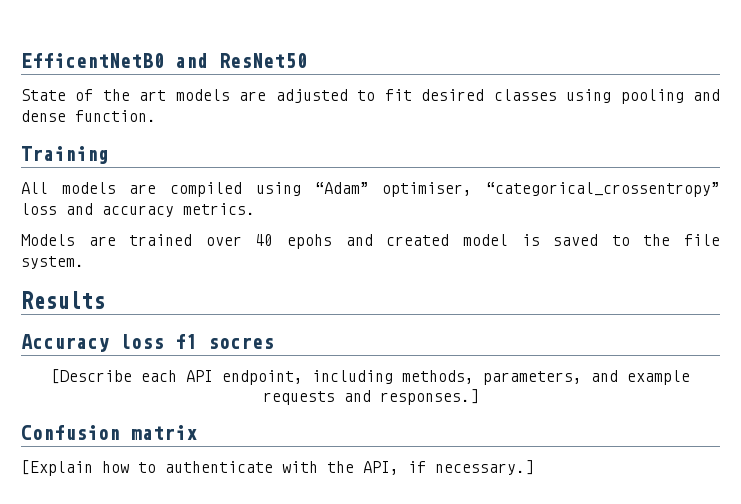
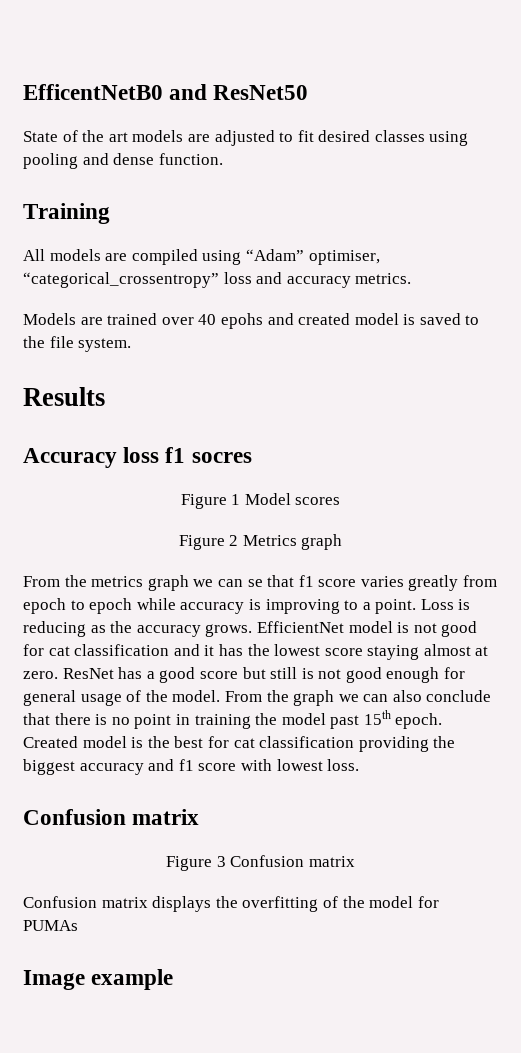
- [Describe each API endpoint, including methods, parameters, and example requests and responses.]
+ Figure 1 Model scores
+ Figure 2 Metrics graph
+ From the metrics graph we can se that f1 score varies greatly from epoch to epoch while accuracy is improving to a point. Loss is reducing as the accuracy grows. EfficientNet model is not good for cat classification and it has the lowest score staying almost at zero. ResNet has a good score but still is not good enough for general usage of the model. From the graph we can also conclude that there is no point in training the model past 15th epoch. Created model is the best for cat classification providing the biggest accuracy and f1 score with lowest loss.
  Confusion matrix
- [Explain how to authenticate with the API, if necessary.]
+ Figure 3 Confusion matrix
+ Confusion matrix displays the overfitting of the model for PUMAs
+ Image example

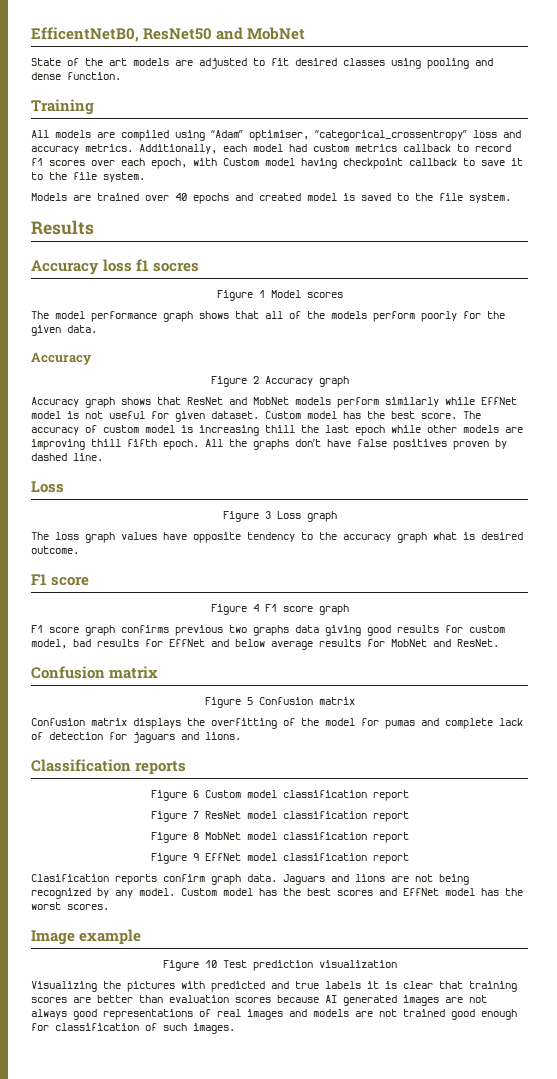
- EfficentNetB0 and ResNet50
+ EfficentNetB0, ResNet50 and MobNet
+ Additionally, each model had custom metrics callback to record f1 scores over each epoch, with Custom model having checkpoint callback to save it to the file system.
- Models are trained over 40 epohs and created model is saved to the file system.
+ Models are trained over 40 epochs and created model is saved to the file system.
+ The model performance graph shows that all of the models perform poorly for the given data.
+ Accuracy
- Figure 2 Metrics graph
- From the metrics graph we can se that f1 score varies greatly from epoch to epoch while accuracy is improving to a point. Loss is reducing as the accuracy grows. EfficientNet model is not good for cat classification and it has the lowest score staying almost at zero. ResNet has a good score but still is not good enough for general usage of the model. From the graph we can also conclude that there is no point in training the model past 15th epoch. Created model is the best for cat classification providing the biggest accuracy and f1 score with lowest loss.
+ Figure 2 Accuracy graph
+ Accuracy graph shows that ResNet and MobNet models perform similarly while EffNet model is not useful for given dataset. Custom model has the best score. The accuracy of custom model is increasing thill the last epoch while other models are improving thill fifth epoch. All the graphs don’t have false positives proven by dashed line.
+ Loss
+ Figure 3 Loss graph
+ The loss graph values have opposite tendency to the accuracy graph what is desired outcome.
+ F1 score
+ Figure 4 F1 score graph
+ F1 score graph confirms previous two graphs data giving good results for custom model, bad results for EffNet and below average results for MobNet and ResNet.
- Figure 3 Confusion matrix
+ Figure 5 Confusion matrix
- Confusion matrix displays the overfitting of the model for PUMAs
+ Confusion matrix displays the overfitting of the model for pumas and complete lack of detection for jaguars and lions.
+ Classification reports
+ Figure 6 Custom model classification report
+ Figure 7 ResNet model classification report
+ Figure 8 MobNet model classification report
+ Figure 9 EffNet model classification report
+ Clasification reports confirm graph data. Jaguars and lions are not being recognized by any model. Custom model has the best scores and EffNet model has the worst scores.
  Image example
+ Figure 10 Test prediction visualization
+ Visualizing the pictures with predicted and true labels it is clear that training scores are better than evaluation scores because AI generated images are not always good representations of real images and models are not trained good enough for classification of such images.

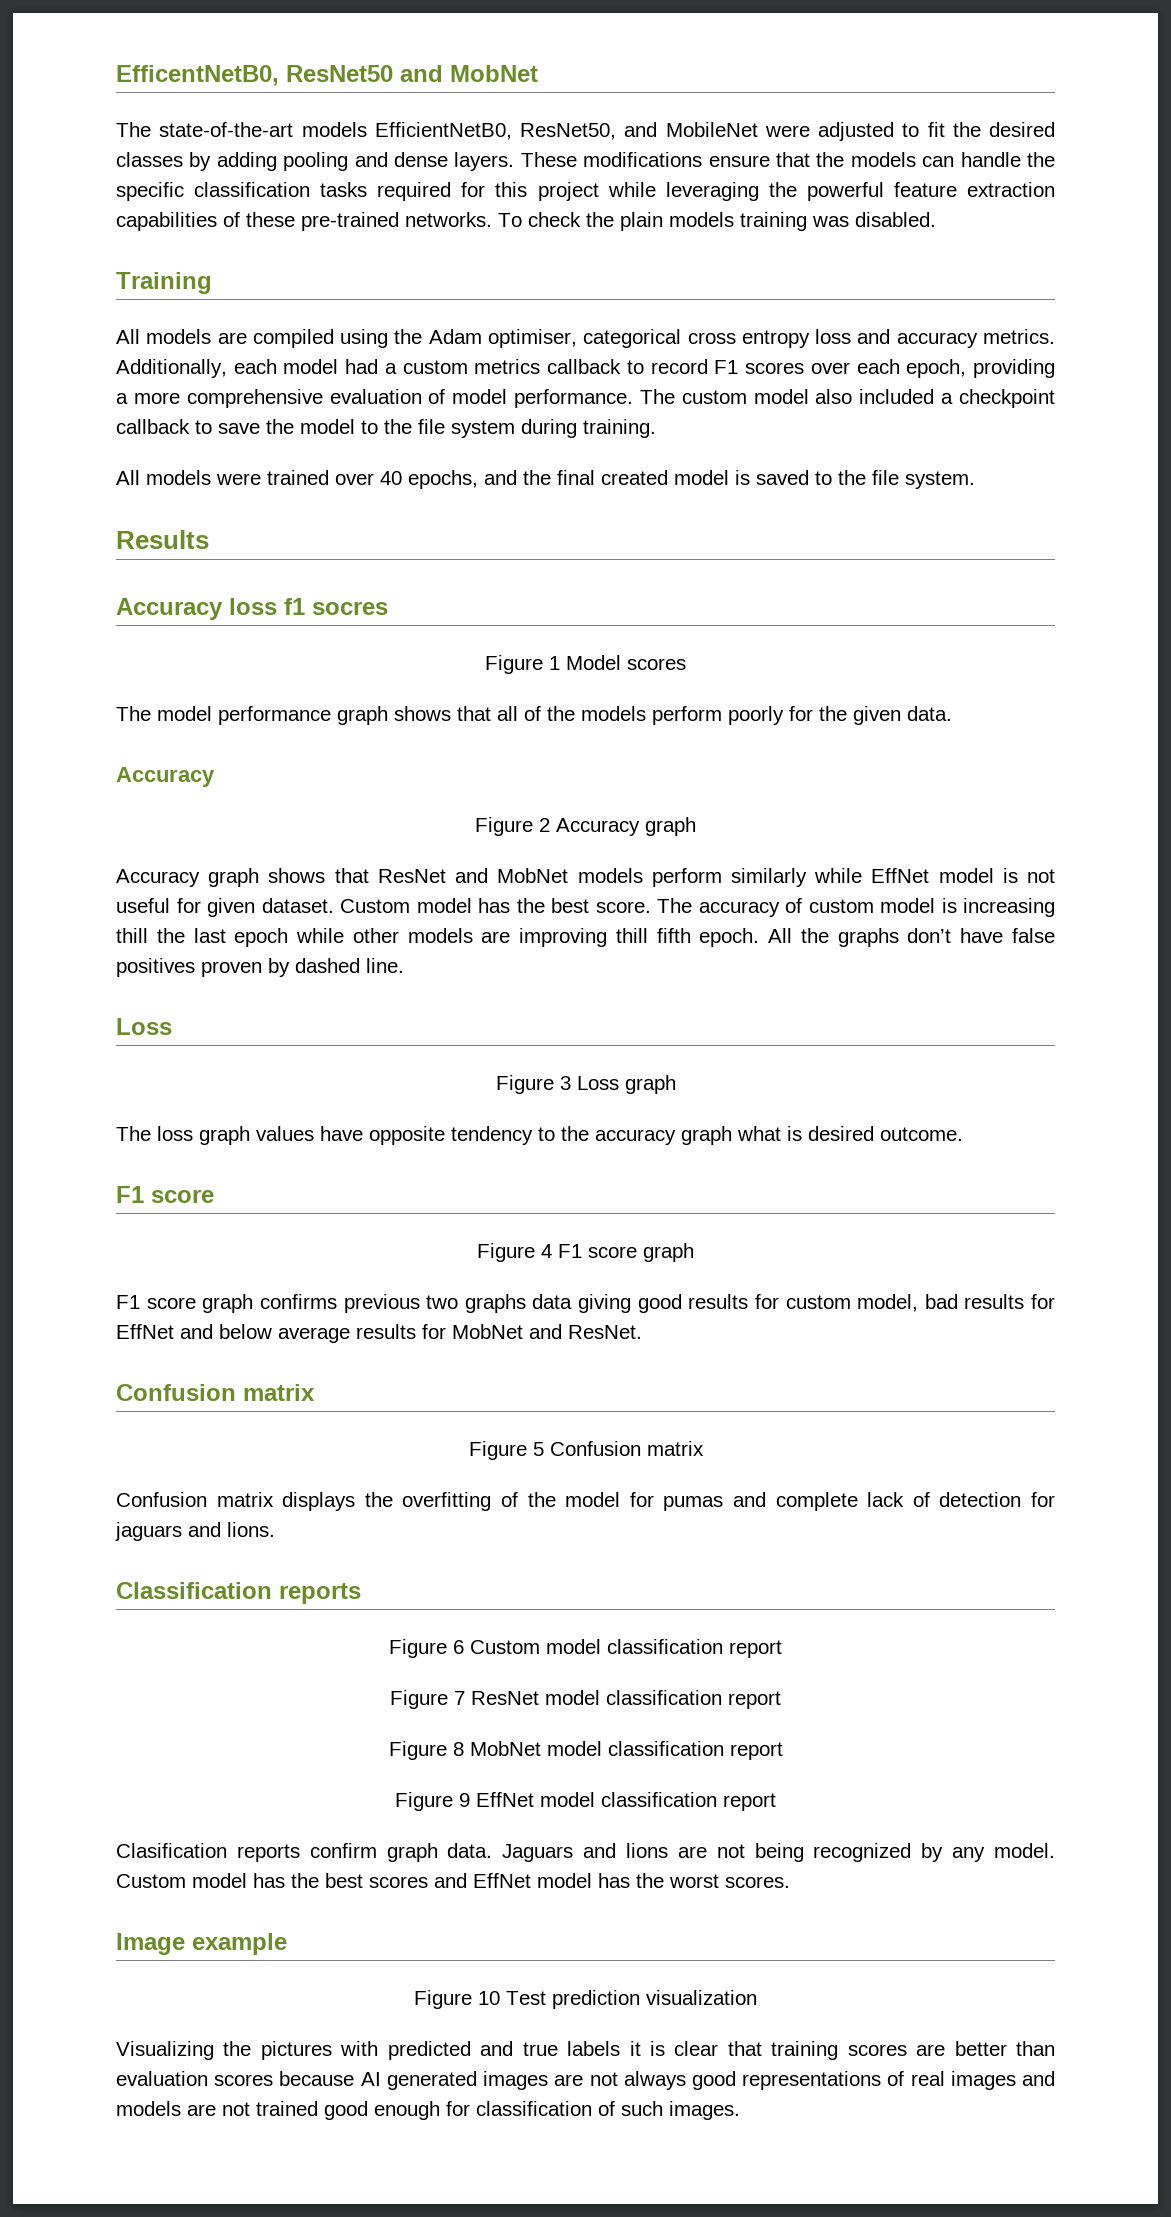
- State of the art models are adjusted to fit desired classes using pooling and dense function.
+ The state-of-the-art models EfficientNetB0, ResNet50, and MobileNet were adjusted to fit the desired classes by adding pooling and dense layers. These modifications ensure that the models can handle the specific classification tasks required for this project while leveraging the powerful feature extraction capabilities of these pre-trained networks. To check the plain models training was disabled.
- All models are compiled using “Adam” optimiser, “categorical_crossentropy” loss and accuracy metrics.
+ All models are compiled using the Adam optimiser, categorical cross entropy loss and accuracy metrics.
- Additionally, each model had custom metrics callback to record f1 scores over each epoch, with Custom model having checkpoint callback to save it to the file system.
- Models are trained over 40 epochs and created model is saved to the file system.
+ Additionally, each model had a custom metrics callback to record F1 scores over each epoch, providing a more comprehensive evaluation of model performance. The custom model also included a checkpoint callback to save the model to the file system during training.
+ All models were trained over 40 epochs, and the final created model is saved to the file system.

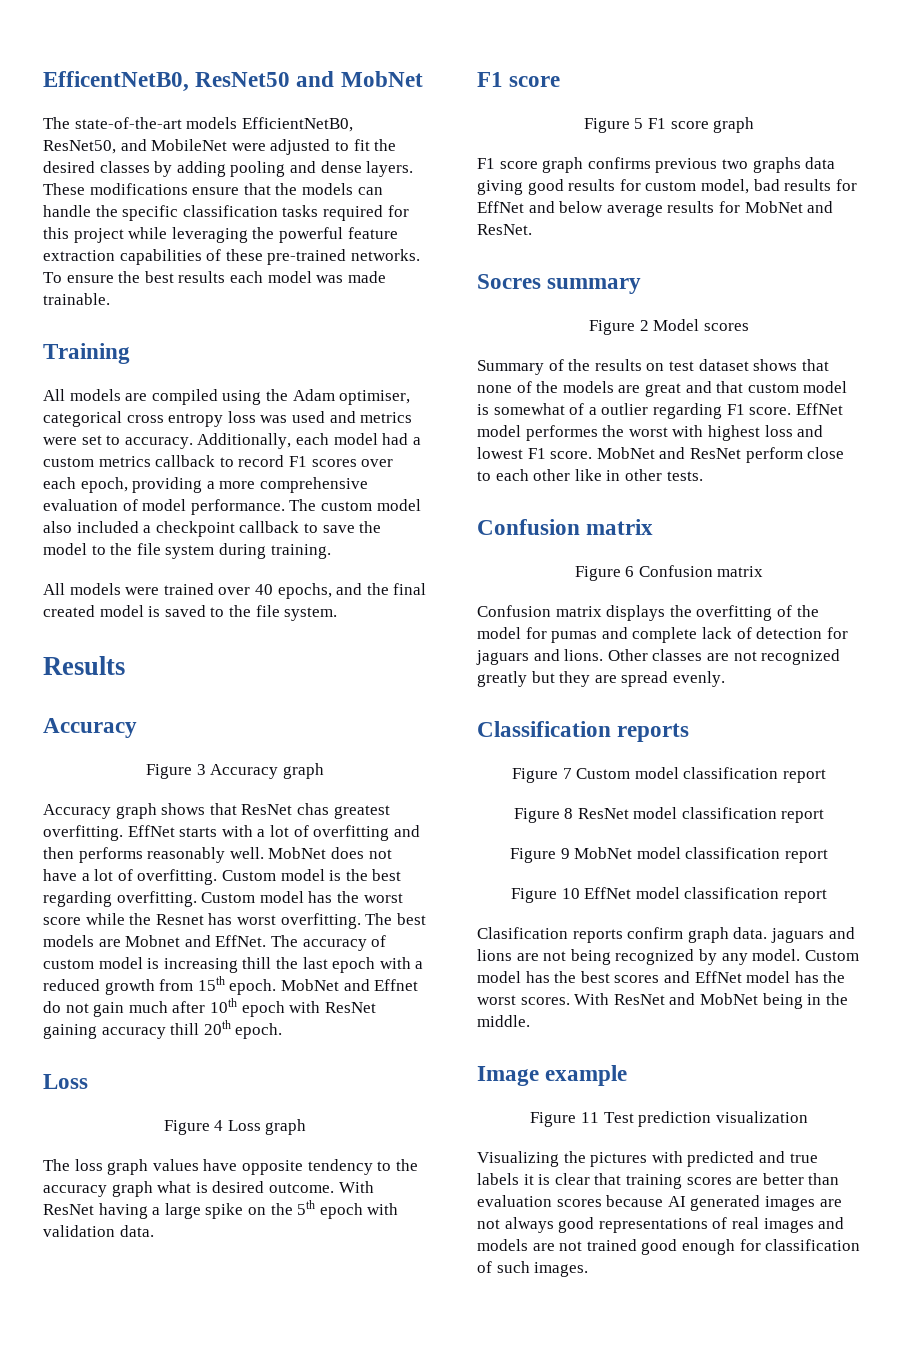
- To check the plain models training was disabled.
+ To ensure the best results each model was made trainable.
- All models are compiled using the Adam optimiser, categorical cross entropy loss and accuracy metrics.
+ All models are compiled using the Adam optimiser, categorical cross entropy loss was used and metrics were set to accuracy.
  Results
- Accuracy loss f1 socres
- Figure 1 Model scores
- The model performance graph shows that all of the models perform poorly for the given data.
  Accuracy
- Figure 2 Accuracy graph
+ Figure 3 Accuracy graph
- Accuracy graph shows that ResNet and MobNet models perform similarly while EffNet model is not useful for given dataset. Custom model has the best score.
+ Accuracy graph shows that ResNet chas greatest overfitting. EffNet starts with a lot of overfitting and then performs reasonably well. MobNet does not have a lot of overfitting. Custom model is the best regarding overfitting. Custom model has the worst score while the Resnet has worst overfitting. The best models are Mobnet and EffNet.
- The accuracy of custom model is increasing thill the last epoch while other models are improving thill fifth epoch. All the graphs don’t have false positives proven by dashed line.
+ The accuracy of custom model is increasing thill the last epoch with a reduced growth from 15th epoch. MobNet and Effnet do not gain much after 10th epoch with ResNet gaining accuracy thill 20th epoch.
- Figure 3 Loss graph
+ Figure 4 Loss graph
+ With ResNet having a large spike on the 5th epoch with validation data.
- Figure 4 F1 score graph
+ Figure 5 F1 score graph
+ Socres summary
+ Figure 2 Model scores
+ Summary of the results on test dataset shows that none of the models are great and that custom model is somewhat of a outlier regarding F1 score. EffNet model performes the worst with highest loss and lowest F1 score. MobNet and ResNet perform close to each other like in other tests.
- Figure 5 Confusion matrix
+ Figure 6 Confusion matrix
+ Other classes are not recognized greatly but they are spread evenly.
- Figure 6 Custom model classification report
+ Figure 7 Custom model classification report
- Figure 7 ResNet model classification report
+ Figure 8 ResNet model classification report
- Figure 8 MobNet model classification report
+ Figure 9 MobNet model classification report
- Figure 9 EffNet model classification report
+ Figure 10 EffNet model classification report
- Clasification reports confirm graph data. Jaguars and lions are not being recognized by any model.
+ Clasification reports confirm graph data. jaguars and lions are not being recognized by any model.
+ With ResNet and MobNet being in the middle.
- Figure 10 Test prediction visualization
+ Figure 11 Test prediction visualization

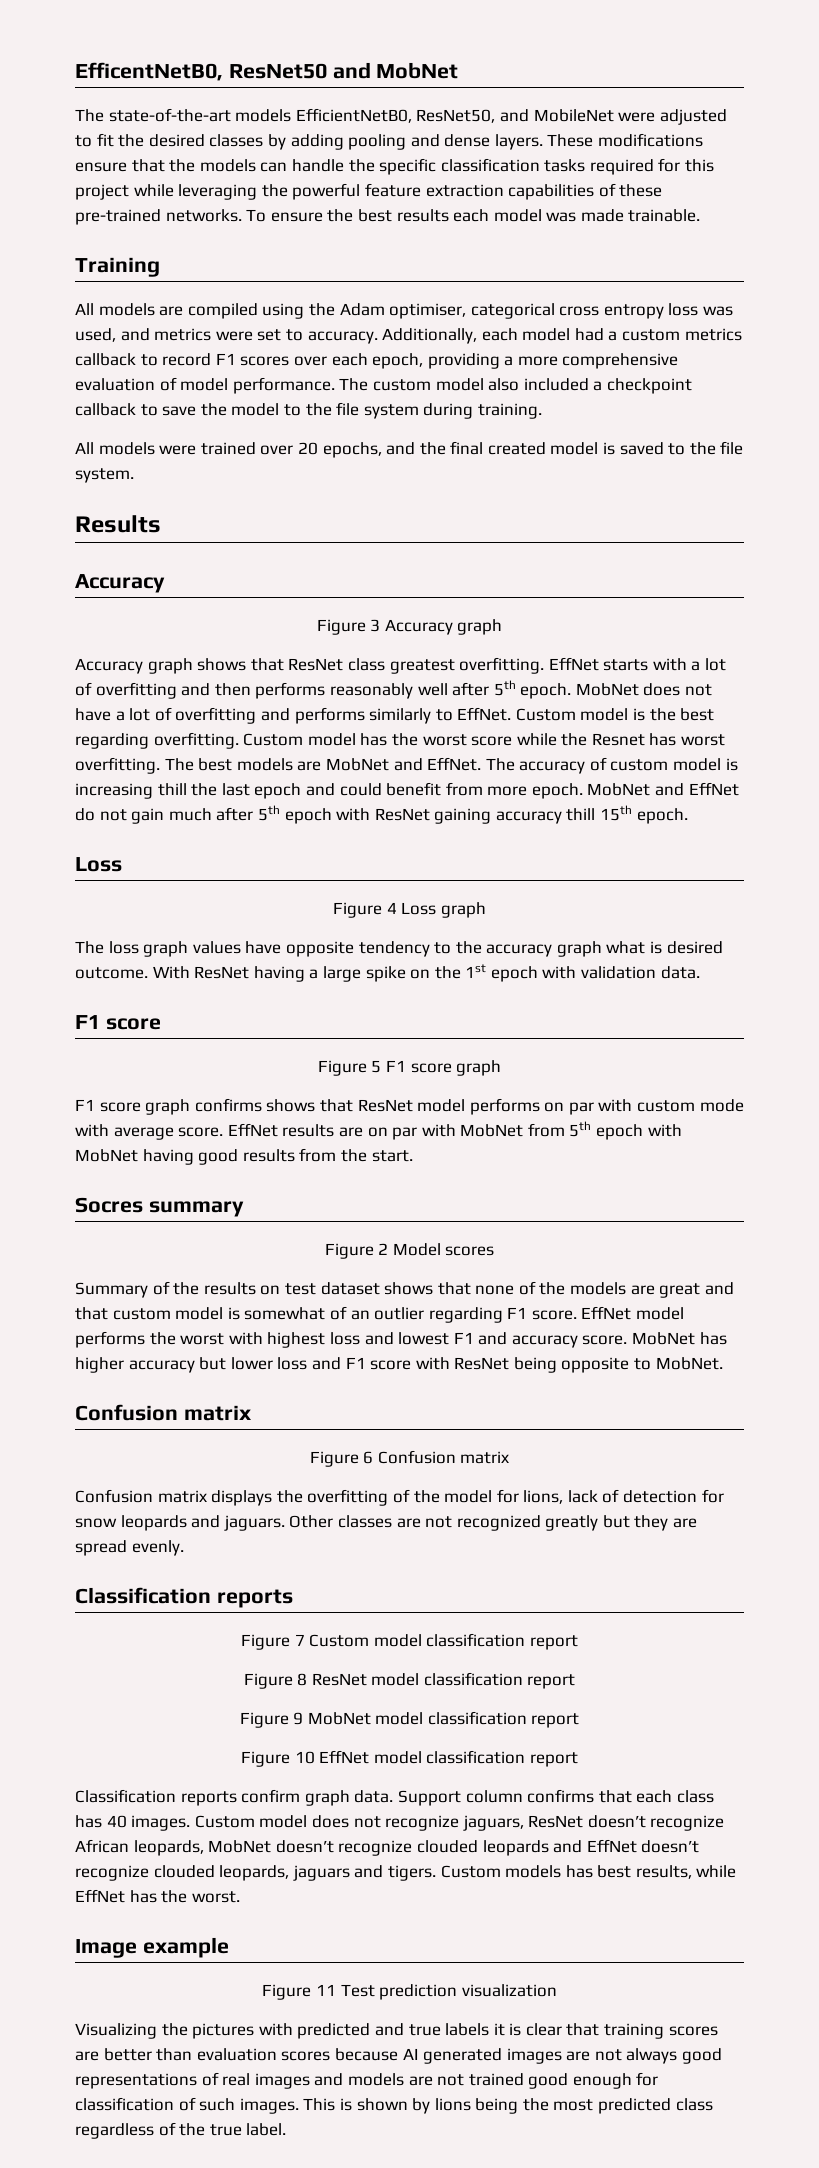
- All models are compiled using the Adam optimiser, categorical cross entropy loss was used and metrics were set to accuracy.
+ All models are compiled using the Adam optimiser, categorical cross entropy loss was used, and metrics were set to accuracy.
- All models were trained over 40 epochs, and the final created model is saved to the file system.
+ All models were trained over 20 epochs, and the final created model is saved to the file system.
- Accuracy graph shows that ResNet chas greatest overfitting.
+ Accuracy graph shows that ResNet class greatest overfitting.
- EffNet starts with a lot of overfitting and then performs reasonably well.
+ EffNet starts with a lot of overfitting and then performs reasonably well after 5th epoch.
- MobNet does not have a lot of overfitting.
+ MobNet does not have a lot of overfitting and performs similarly to EffNet.
- The best models are Mobnet and EffNet.
+ The best models are MobNet and EffNet.
- The accuracy of custom model is increasing thill the last epoch with a reduced growth from 15th epoch.
+ The accuracy of custom model is increasing thill the last epoch and could benefit from more epoch.
- MobNet and Effnet do not gain much after 10th epoch with ResNet gaining accuracy thill 20th epoch.
+ MobNet and EffNet do not gain much after 5th epoch with ResNet gaining accuracy thill 15th epoch.
- With ResNet having a large spike on the 5th epoch with validation data.
+ With ResNet having a large spike on the 1st epoch with validation data.
- F1 score graph confirms previous two graphs data giving good results for custom model, bad results for EffNet and below average results for MobNet and ResNet.
+ F1 score graph confirms shows that ResNet model performs on par with custom mode with average score. EffNet results are on par with MobNet from 5th epoch with MobNet having good results from the start.
- Summary of the results on test dataset shows that none of the models are great and that custom model is somewhat of a outlier regarding F1 score.
+ Summary of the results on test dataset shows that none of the models are great and that custom model is somewhat of an outlier regarding F1 score.
- EffNet model performes the worst with highest loss and lowest F1 score. MobNet and ResNet perform close to each other like in other tests.
+ EffNet model performs the worst with highest loss and lowest F1 and accuracy score. MobNet has higher accuracy but lower loss and F1 score with ResNet being opposite to MobNet.
- Confusion matrix displays the overfitting of the model for pumas and complete lack of detection for jaguars and lions.
+ Confusion matrix displays the overfitting of the model for lions, lack of detection for snow leopards and jaguars.
- Clasification reports confirm graph data. jaguars and lions are not being recognized by any model. Custom model has the best scores and EffNet model has the worst scores. With ResNet and MobNet being in the middle.
+ Classification reports confirm graph data. Support column confirms that each class has 40 images. Custom model does not recognize jaguars, ResNet doesn’t recognize African leopards, MobNet doesn’t recognize clouded leopards and EffNet doesn’t recognize clouded leopards, jaguars and tigers. Custom models has best results, while EffNet has the worst.
+ This is shown by lions being the most predicted class regardless of the true label.

